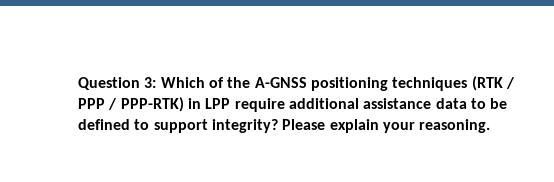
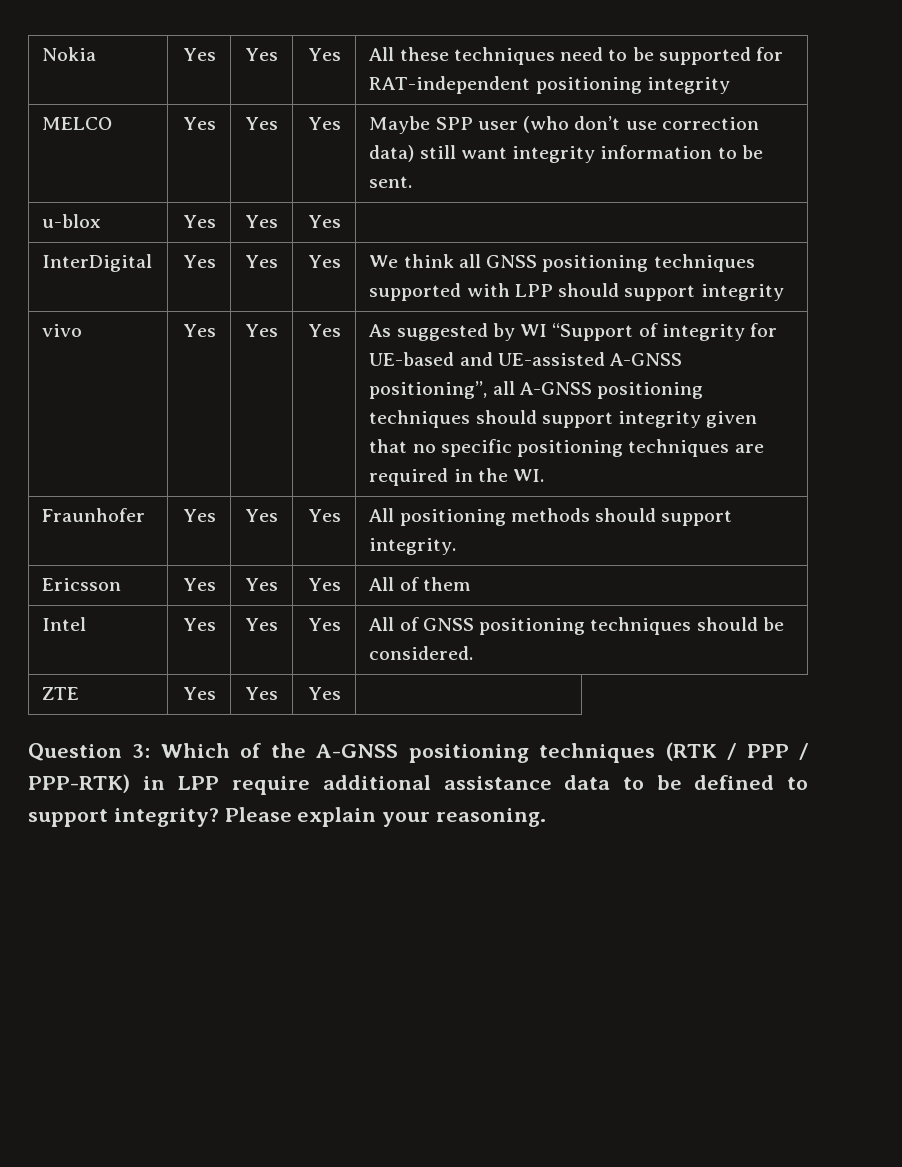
+ Nokia | Yes | Yes | Yes | All these techniques need to be supported for RAT-independent positioning integrity
+ MELCO | Yes | Yes | Yes | Maybe SPP user (who don’t use correction data) still want integrity information to be sent.
+ u-blox | Yes | Yes | Yes |
+ InterDigital | Yes | Yes | Yes | We think all GNSS positioning techniques supported with LPP should support integrity
+ vivo | Yes | Yes | Yes | As suggested by WI “Support of integrity for UE-based and UE-assisted A-GNSS positioning”, all A-GNSS positioning techniques should support integrity given that no specific positioning techniques are required in the WI.
+ Fraunhofer | Yes | Yes | Yes | All positioning methods should support integrity.
+ Ericsson | Yes | Yes | Yes | All of them
+ Intel | Yes | Yes | Yes | All of GNSS positioning techniques should be considered.
+ ZTE | Yes | Yes | Yes |

